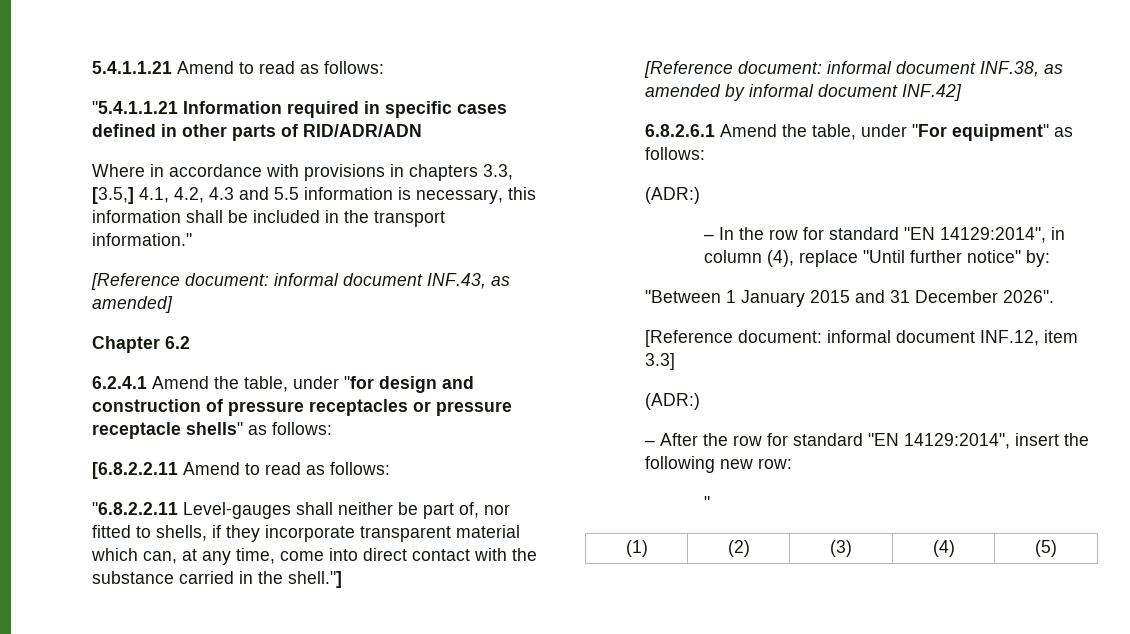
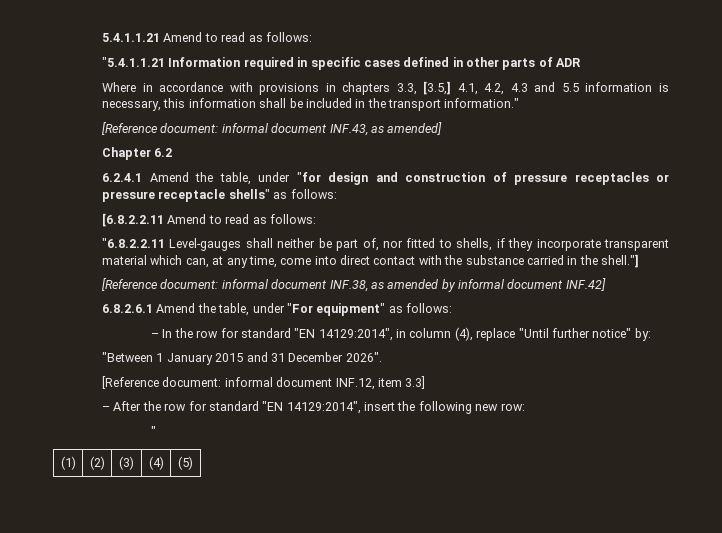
- "5.4.1.1.21 Information required in specific cases defined in other parts of RID/ADR/ADN
+ "5.4.1.1.21 Information required in specific cases defined in other parts of ADR
  6.8.2.6.1 Amend the table, under "For equipment" as follows:
- (ADR:)
  [Reference document: informal document INF.12, item 3.3]
- (ADR:)

